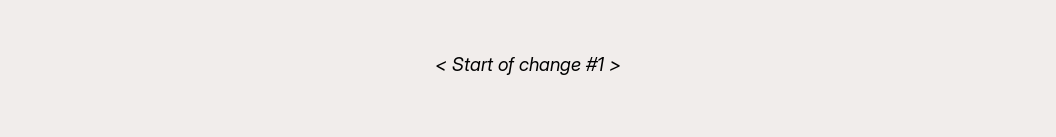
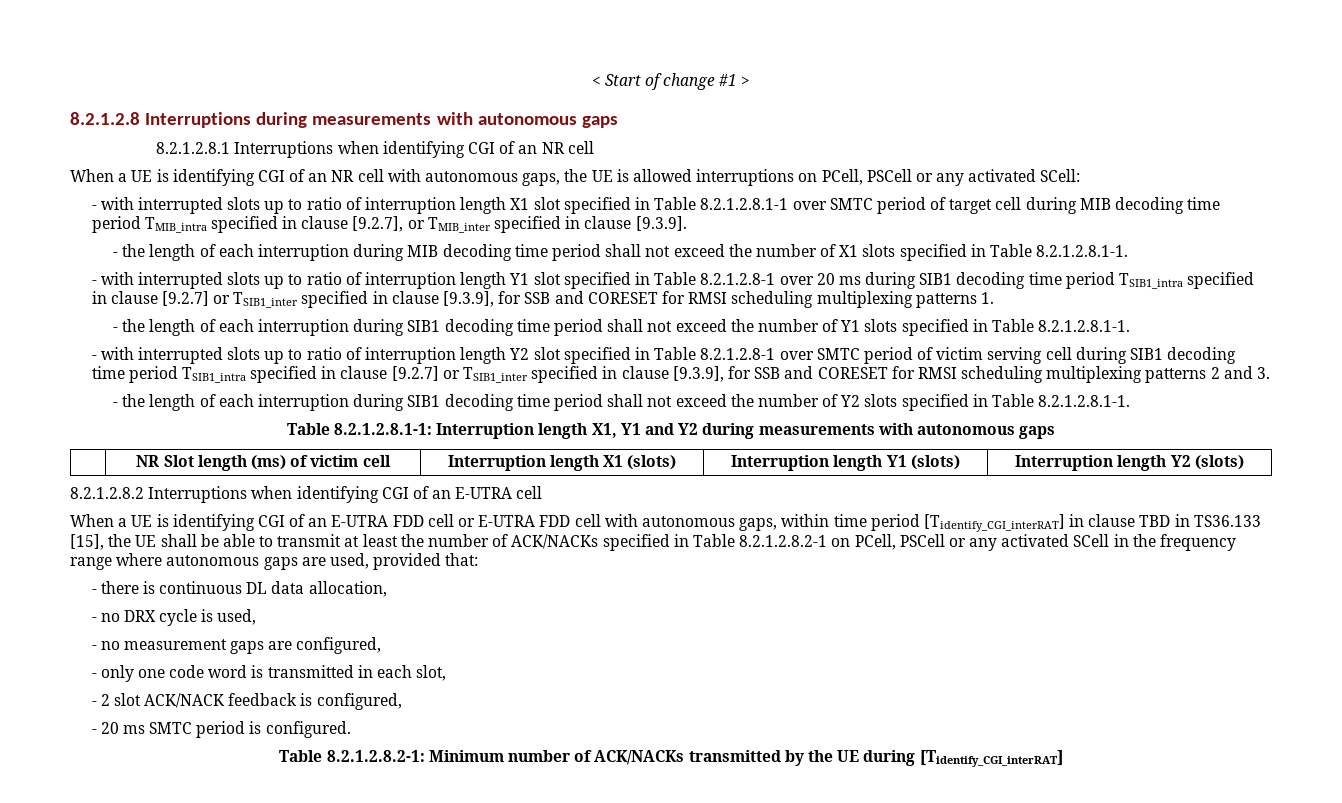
+ 8.2.1.2.8 Interruptions during measurements with autonomous gaps
+ 8.2.1.2.8.1 Interruptions when identifying CGI of an NR cell
+ When a UE is identifying CGI of an NR cell with autonomous gaps, the UE is allowed interruptions on PCell, PSCell or any activated SCell:
+ - with interrupted slots up to ratio of interruption length X1 slot specified in Table 8.2.1.2.8.1-1 over SMTC period of target cell during MIB decoding time period TMIB_intra specified in clause [9.2.7], or TMIB_inter specified in clause [9.3.9].
+ - the length of each interruption during MIB decoding time period shall not exceed the number of X1 slots specified in Table 8.2.1.2.8.1-1.
+ - with interrupted slots up to ratio of interruption length Y1 slot specified in Table 8.2.1.2.8-1 over 20 ms during SIB1 decoding time period TSIB1_intra specified in clause [9.2.7] or TSIB1_inter specified in clause [9.3.9], for SSB and CORESET for RMSI scheduling multiplexing patterns 1.
+ - the length of each interruption during SIB1 decoding time period shall not exceed the number of Y1 slots specified in Table 8.2.1.2.8.1-1.
+ - with interrupted slots up to ratio of interruption length Y2 slot specified in Table 8.2.1.2.8-1 over SMTC period of victim serving cell during SIB1 decoding time period TSIB1_intra specified in clause [9.2.7] or TSIB1_inter specified in clause [9.3.9], for SSB and CORESET for RMSI scheduling multiplexing patterns 2 and 3.
+ - the length of each interruption during SIB1 decoding time period shall not exceed the number of Y2 slots specified in Table 8.2.1.2.8.1-1.
+ Table 8.2.1.2.8.1-1: Interruption length X1, Y1 and Y2 during measurements with autonomous gaps
+ | NR Slot length (ms) of victim cell | Interruption length X1 (slots) | Interruption length Y1 (slots) | Interruption length Y2 (slots)
+ 8.2.1.2.8.2 Interruptions when identifying CGI of an E-UTRA cell
+ When a UE is identifying CGI of an E-UTRA FDD cell or E-UTRA FDD cell with autonomous gaps, within time period [Tidentify_CGI_interRAT] in clause TBD in TS36.133 [15], the UE shall be able to transmit at least the number of ACK/NACKs specified in Table 8.2.1.2.8.2-1 on PCell, PSCell or any activated SCell in the frequency range where autonomous gaps are used, provided that:
+ - there is continuous DL data allocation,
+ - no DRX cycle is used,
+ - no measurement gaps are configured,
+ - only one code word is transmitted in each slot,
+ - 2 slot ACK/NACK feedback is configured,
+ - 20 ms SMTC period is configured.
+ Table 8.2.1.2.8.2-1: Minimum number of ACK/NACKs transmitted by the UE during [Tidentify_CGI_interRAT]

